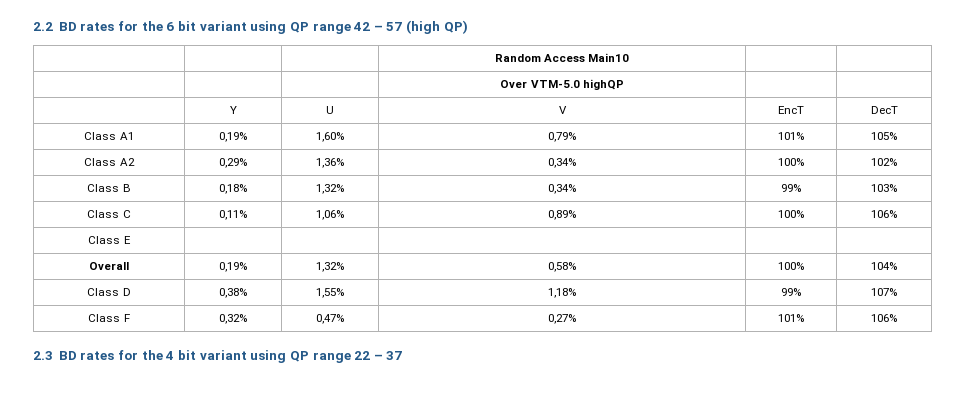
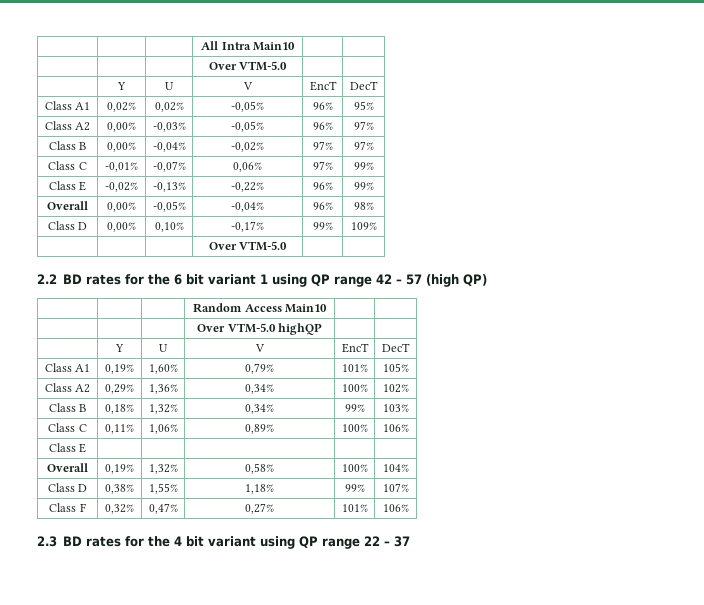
+ | | | All Intra Main10 | |
+ | | | Over VTM-5.0 | |
+ | Y | U | V | EncT | DecT
+ Class A1 | 0,02% | 0,02% | -0,05% | 96% | 95%
+ Class A2 | 0,00% | -0,03% | -0,05% | 96% | 97%
+ Class B | 0,00% | -0,04% | -0,02% | 97% | 97%
+ Class C | -0,01% | -0,07% | 0,06% | 97% | 99%
+ Class E | -0,02% | -0,13% | -0,22% | 96% | 99%
+ Overall | 0,00% | -0,05% | -0,04% | 96% | 98%
+ Class D | 0,00% | 0,10% | -0,17% | 99% | 109%
+ | | | Over VTM-5.0 | |
- 2.2 BD rates for the 6 bit variant using QP range 42 – 57 (high QP)
+ 2.2 BD rates for the 6 bit variant 1 using QP range 42 – 57 (high QP)

